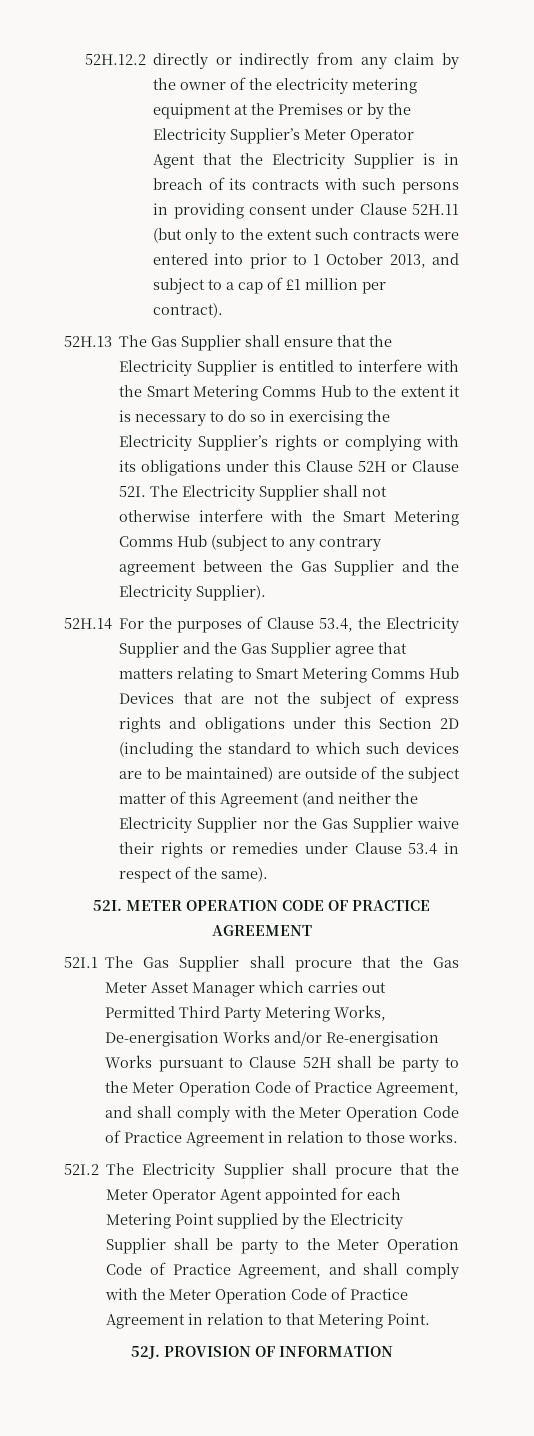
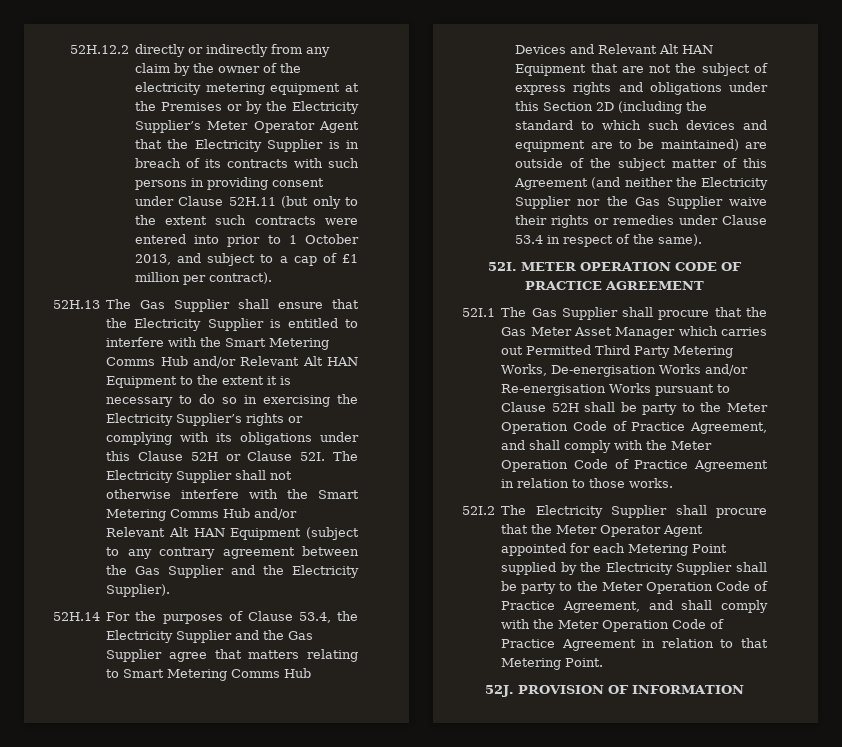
- 52H.13 The Gas Supplier shall ensure that the Electricity Supplier is entitled to interfere with the Smart Metering Comms Hub to the extent it is necessary to do so in exercising the Electricity Supplier’s rights or complying with its obligations under this Clause 52H or Clause 52I.
+ 52H.13 The Gas Supplier shall ensure that the Electricity Supplier is entitled to interfere with the Smart Metering Comms Hub and/or Relevant Alt HAN Equipment to the extent it is necessary to do so in exercising the Electricity Supplier’s rights or complying with its obligations under this Clause 52H or Clause 52I.
- The Electricity Supplier shall not otherwise interfere with the Smart Metering Comms Hub (subject to any contrary agreement between the Gas Supplier and the Electricity Supplier).
+ The Electricity Supplier shall not otherwise interfere with the Smart Metering Comms Hub and/or Relevant Alt HAN Equipment (subject to any contrary agreement between the Gas Supplier and the Electricity Supplier).
- 52H.14 For the purposes of Clause 53.4, the Electricity Supplier and the Gas Supplier agree that matters relating to Smart Metering Comms Hub Devices that are not the subject of express rights and obligations under this Section 2D (including the standard to which such devices are to be maintained) are outside of the subject matter of this Agreement (and neither the Electricity Supplier nor the Gas Supplier waive their rights or remedies under Clause 53.4 in respect of the same).
+ 52H.14 For the purposes of Clause 53.4, the Electricity Supplier and the Gas Supplier agree that matters relating to Smart Metering Comms Hub Devices and Relevant Alt HAN Equipment that are not the subject of express rights and obligations under this Section 2D (including the standard to which such devices and equipment are to be maintained) are outside of the subject matter of this Agreement (and neither the Electricity Supplier nor the Gas Supplier waive their rights or remedies under Clause 53.4 in respect of the same).

